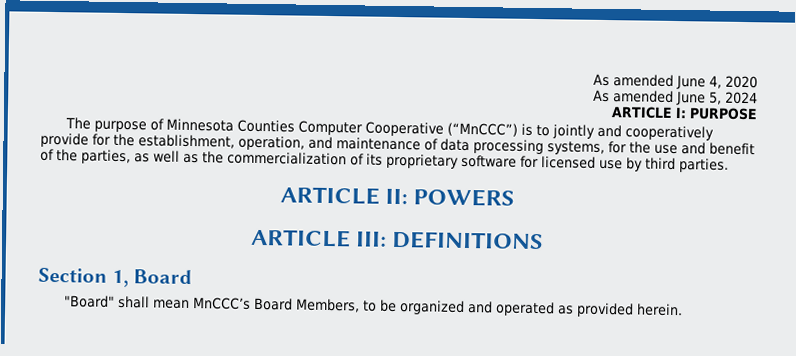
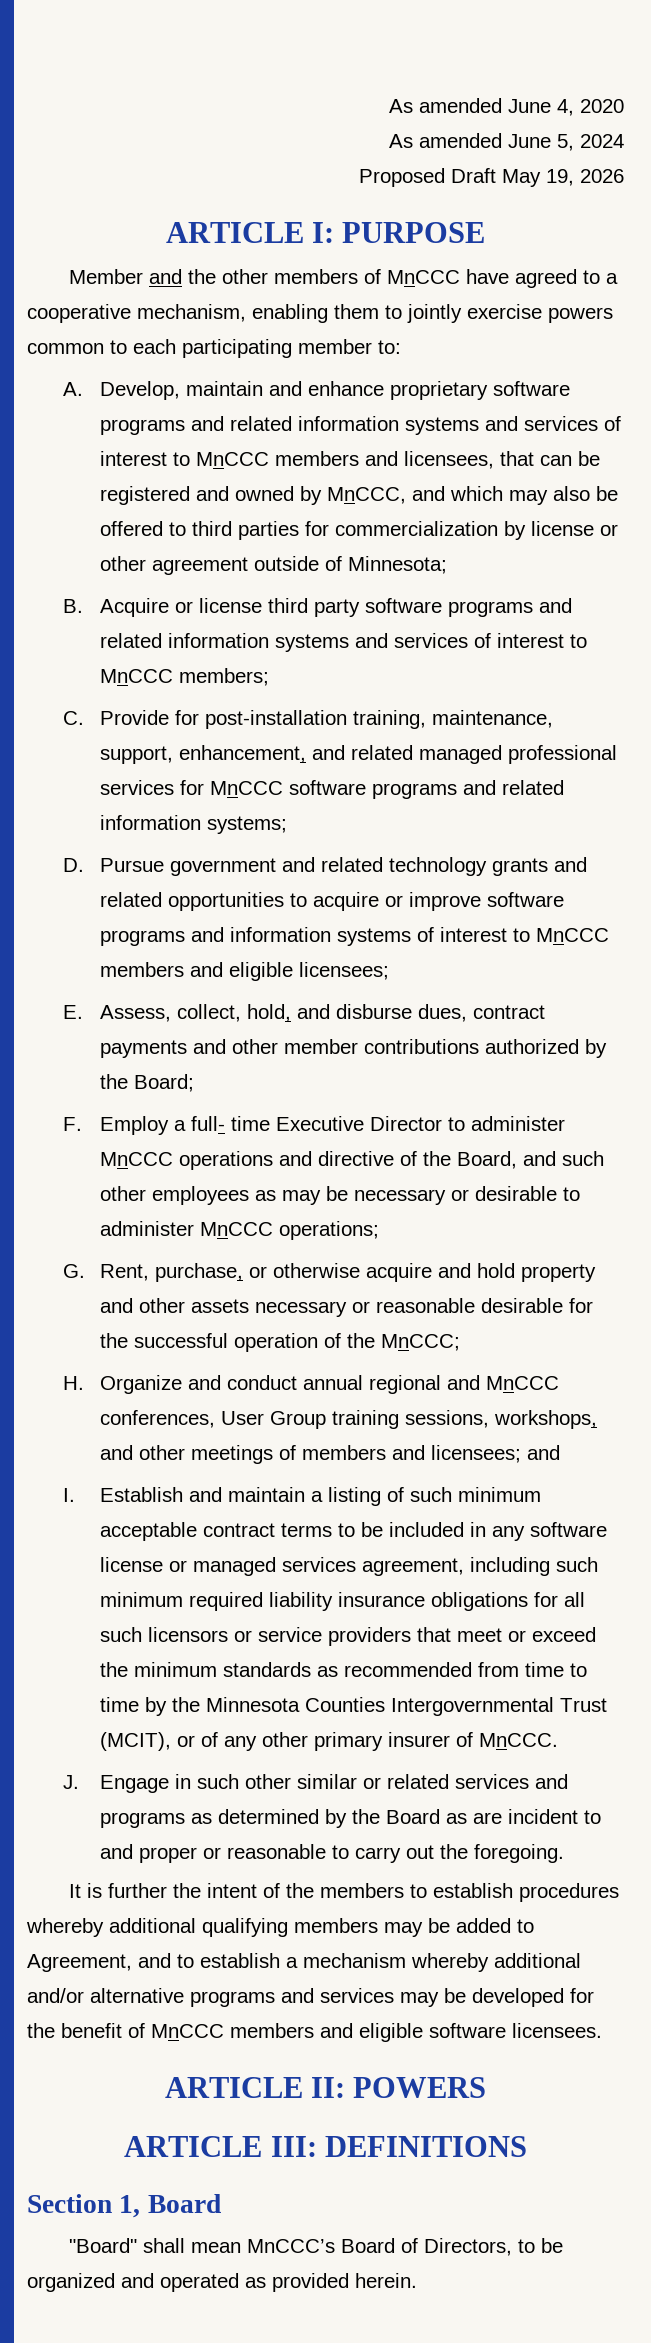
+ Proposed Draft May 19, 2026
  ARTICLE I: PURPOSE
- The purpose of Minnesota Counties Computer Cooperative (“MnCCC”) is to jointly and cooperatively provide for the establishment, operation, and maintenance of data processing systems, for the use and benefit of the parties, as well as the commercialization of its proprietary software for licensed use by third parties.
+ Member and the other members of MnCCC have agreed to a cooperative mechanism, enabling them to jointly exercise powers common to each participating member to:
+ A. Develop, maintain and enhance proprietary software programs and related information systems and services of interest to MnCCC members and licensees, that can be registered and owned by MnCCC, and which may also be offered to third parties for commercialization by license or other agreement outside of Minnesota;
+ B. Acquire or license third party software programs and related information systems and services of interest to MnCCC members;
+ C. Provide for post-installation training, maintenance, support, enhancement, and related managed professional services for MnCCC software programs and related information systems;
+ D. Pursue government and related technology grants and related opportunities to acquire or improve software programs and information systems of interest to MnCCC members and eligible licensees;
+ E. Assess, collect, hold, and disburse dues, contract payments and other member contributions authorized by the Board;
+ F. Employ a full- time Executive Director to administer MnCCC operations and directive of the Board, and such other employees as may be necessary or desirable to administer MnCCC operations;
+ G. Rent, purchase, or otherwise acquire and hold property and other assets necessary or reasonable desirable for the successful operation of the MnCCC;
+ H. Organize and conduct annual regional and MnCCC conferences, User Group training sessions, workshops, and other meetings of members and licensees; and
+ I. Establish and maintain a listing of such minimum acceptable contract terms to be included in any software license or managed services agreement, including such minimum required liability insurance obligations for all such licensors or service providers that meet or exceed the minimum standards as recommended from time to time by the Minnesota Counties Intergovernmental Trust (MCIT), or of any other primary insurer of MnCCC.
+ J. Engage in such other similar or related services and programs as determined by the Board as are incident to and proper or reasonable to carry out the foregoing.
+ It is further the intent of the members to establish procedures whereby additional qualifying members may be added to Agreement, and to establish a mechanism whereby additional and/or alternative programs and services may be developed for the benefit of MnCCC members and eligible software licensees.
- "Board" shall mean MnCCC’s Board Members, to be organized and operated as provided herein.
+ "Board" shall mean MnCCC’s Board of Directors, to be organized and operated as provided herein.

